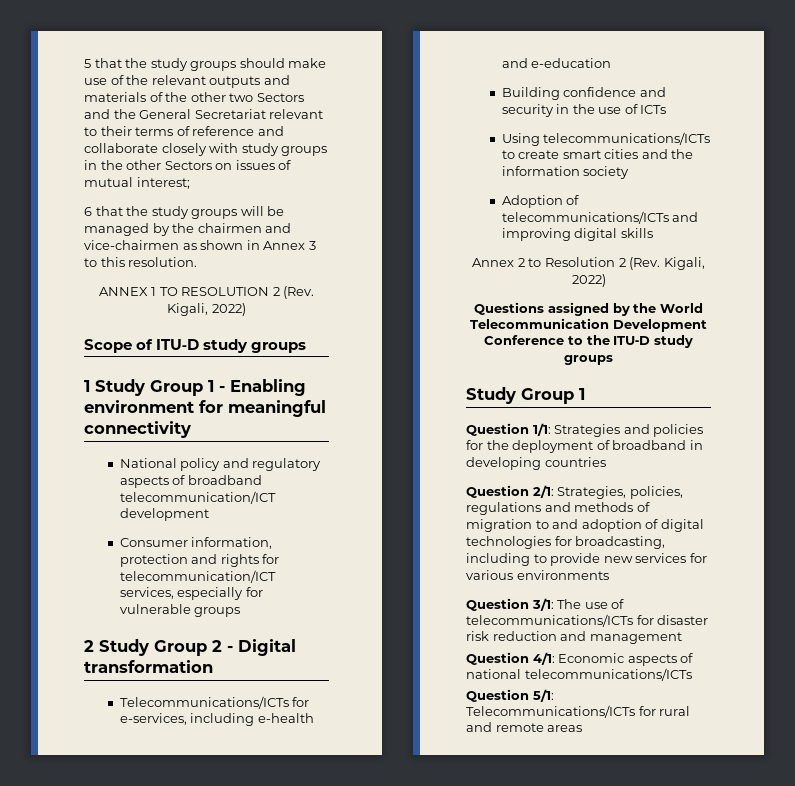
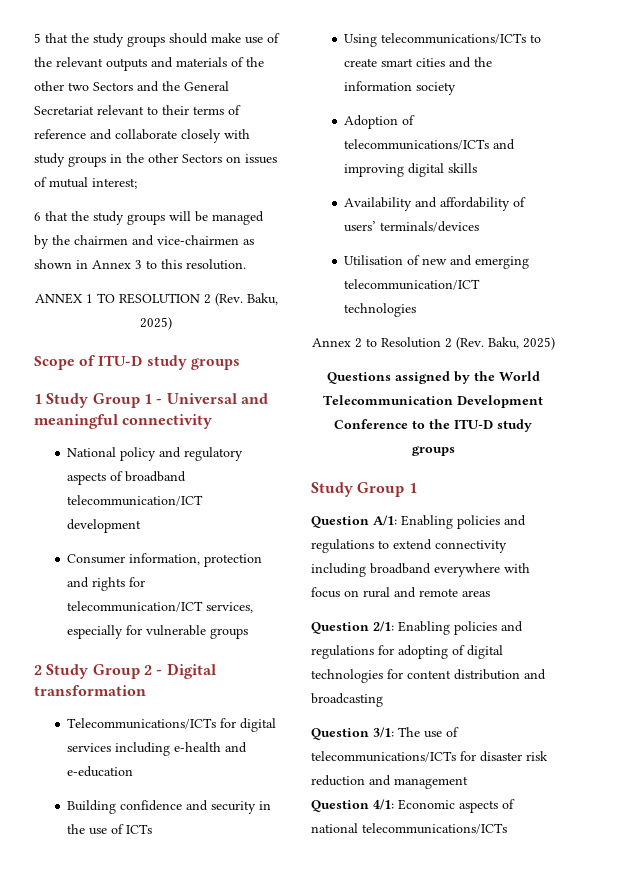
- ANNEX 1 TO RESOLUTION 2 (Rev. Kigali, 2022)
+ ANNEX 1 TO RESOLUTION 2 (Rev. Baku, 2025)
- 1 Study Group 1 - Enabling environment for meaningful connectivity
+ 1 Study Group 1 - Universal and meaningful connectivity
- Telecommunications/ICTs for e-services, including e-health and e-education
+ Telecommunications/ICTs for digital services including e-health and e-education
+ Availability and affordability of users’ terminals/devices
+ Utilisation of new and emerging telecommunication/ICT technologies
- Annex 2 to Resolution 2 (Rev. Kigali, 2022)
+ Annex 2 to Resolution 2 (Rev. Baku, 2025)
- Question 1/1: Strategies and policies for the deployment of broadband in developing countries
- Question 2/1: Strategies, policies, regulations and methods of migration to and adoption of digital technologies for broadcasting, including to provide new services for various environments
+ Question A/1: Enabling policies and regulations to extend connectivity including broadband everywhere with focus on rural and remote areas
+ Question 2/1: Enabling policies and regulations for adopting of digital technologies for content distribution and broadcasting
- Question 5/1: Telecommunications/ICTs for rural and remote areas

